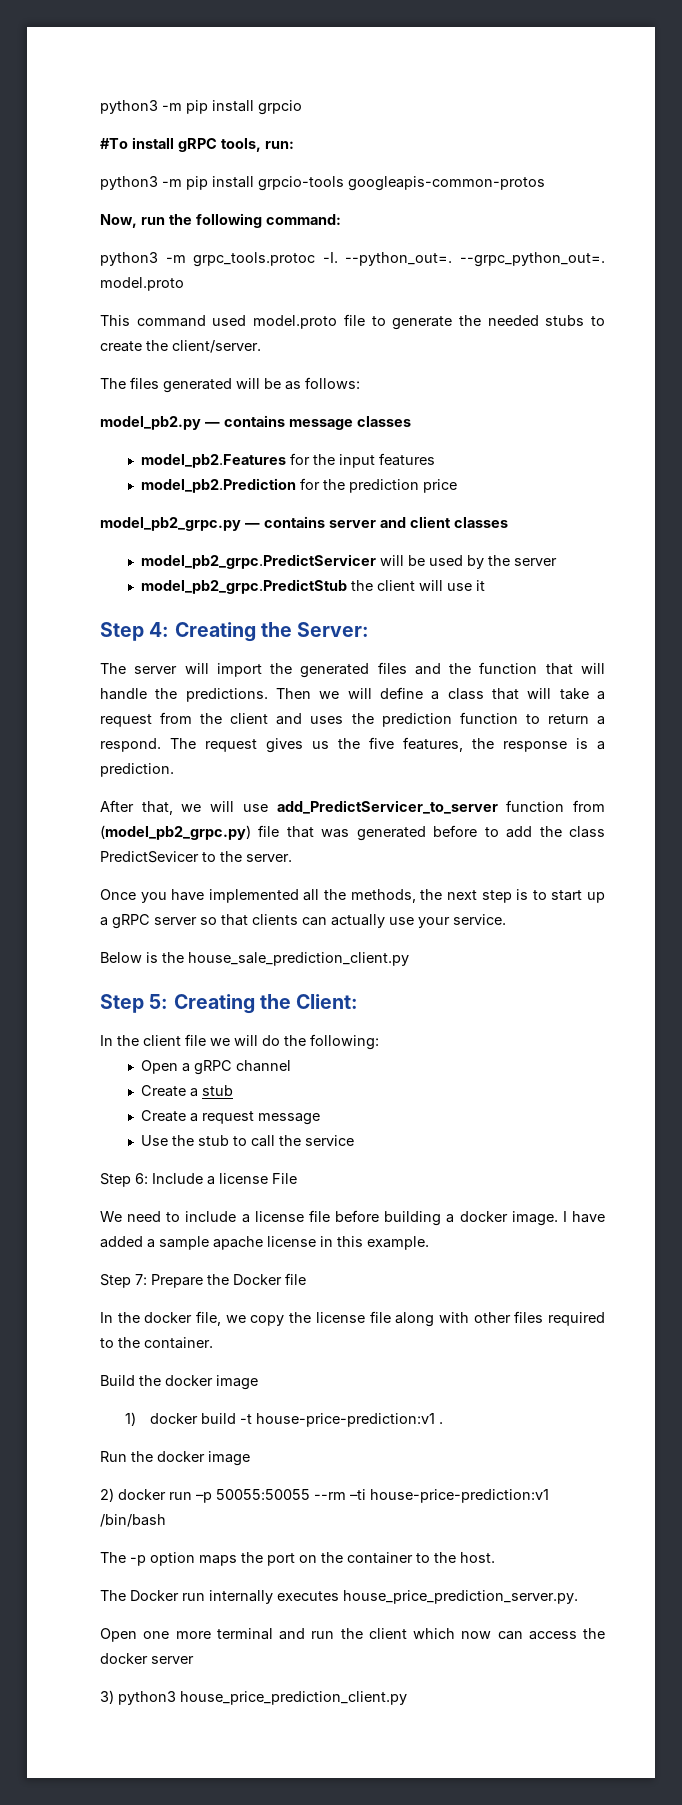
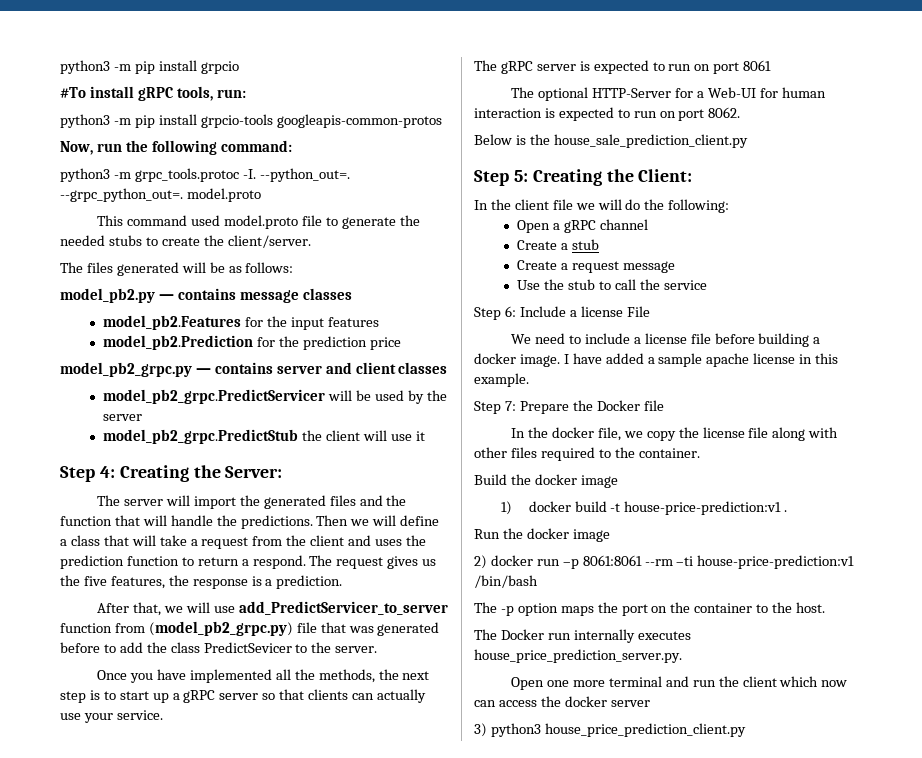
+ The gRPC server is expected to run on port 8061
+ The optional HTTP-Server for a Web-UI for human interaction is expected to run on port 8062.
- 2) docker run –p 50055:50055 --rm –ti house-price-prediction:v1 /bin/bash
+ 2) docker run –p 8061:8061 --rm –ti house-price-prediction:v1 /bin/bash

